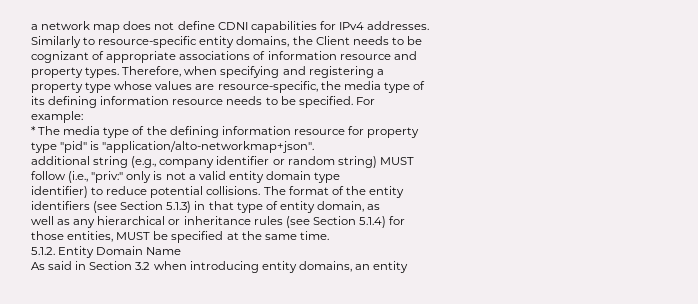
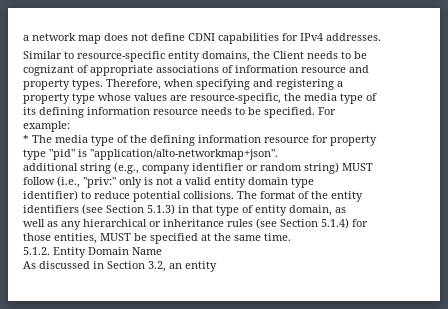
- Similarly to resource-specific entity domains, the Client needs to be
+ Similar to resource-specific entity domains, the Client needs to be
- As said in Section 3.2 when introducing entity domains, an entity
+ As discussed in Section 3.2, an entity

